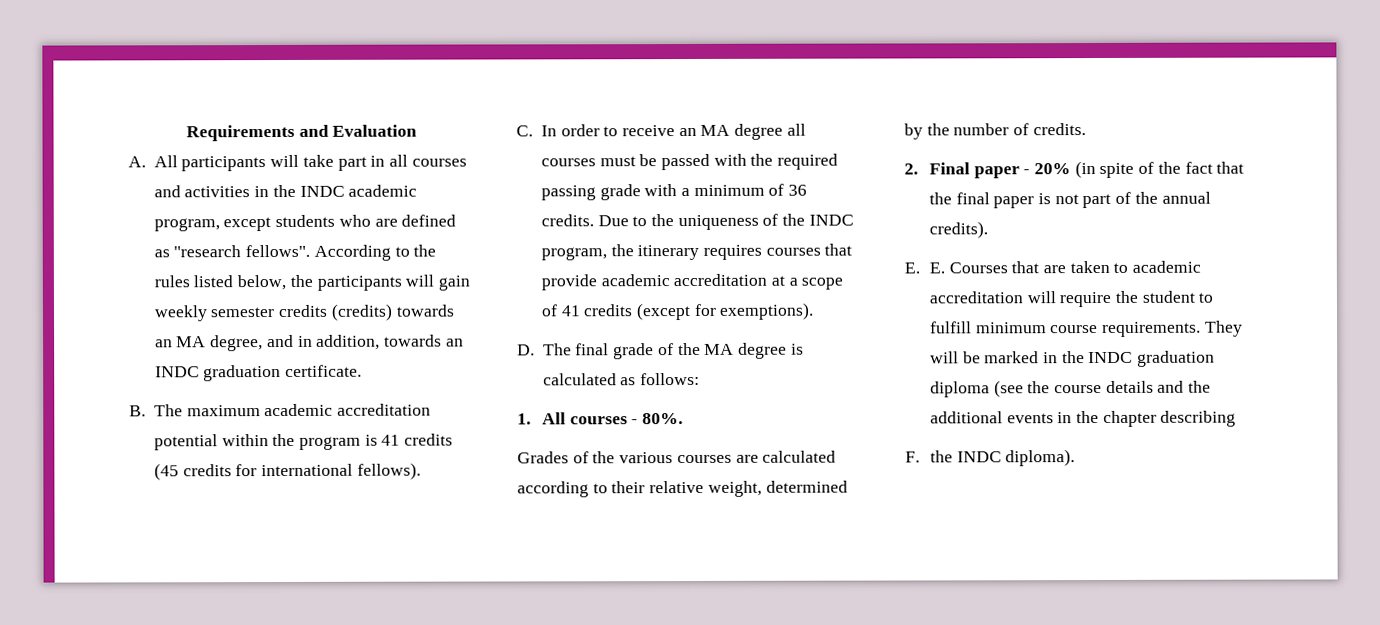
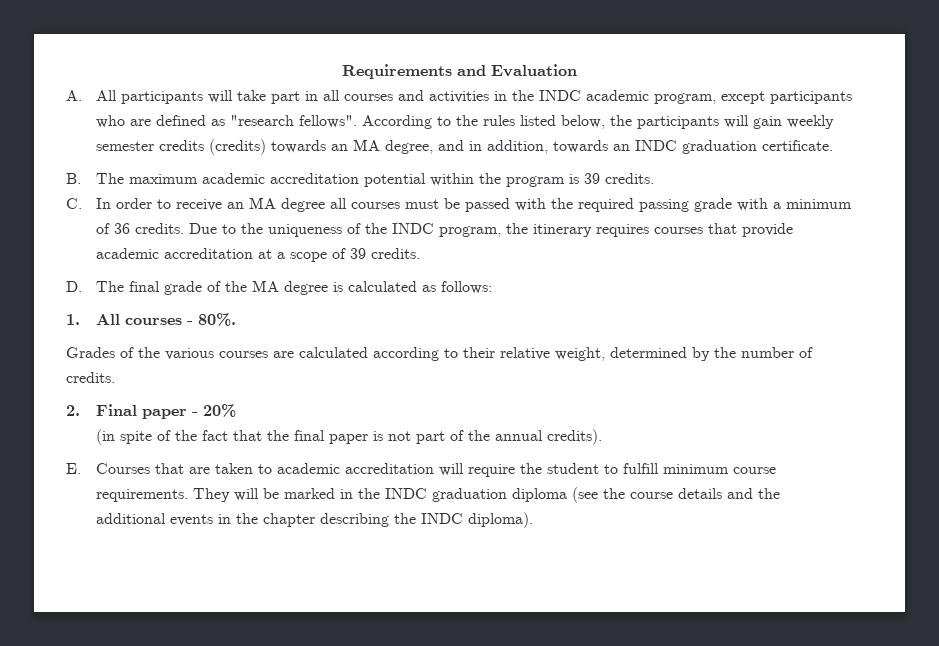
- A. All participants will take part in all courses and activities in the INDC academic program, except students who are defined as "research fellows".
+ A. All participants will take part in all courses and activities in the INDC academic program, except participants who are defined as "research fellows".
- B. The maximum academic accreditation potential within the program is 41 credits (45 credits for international fellows).
+ B. The maximum academic accreditation potential within the program is 39 credits.
- Due to the uniqueness of the INDC program, the itinerary requires courses that provide academic accreditation at a scope of 41 credits (except for exemptions).
+ Due to the uniqueness of the INDC program, the itinerary requires courses that provide academic accreditation at a scope of 39 credits.
- 2. Final paper - 20% (in spite of the fact that the final paper is not part of the annual credits).
+ 2. Final paper - 20%
+ (in spite of the fact that the final paper is not part of the annual credits).
- E. E. Courses that are taken to academic accreditation will require the student to fulfill minimum course requirements.
+ E. Courses that are taken to academic accreditation will require the student to fulfill minimum course requirements.
- They will be marked in the INDC graduation diploma (see the course details and the additional events in the chapter describing
- F. the INDC diploma).
+ They will be marked in the INDC graduation diploma (see the course details and the additional events in the chapter describing the INDC diploma).

